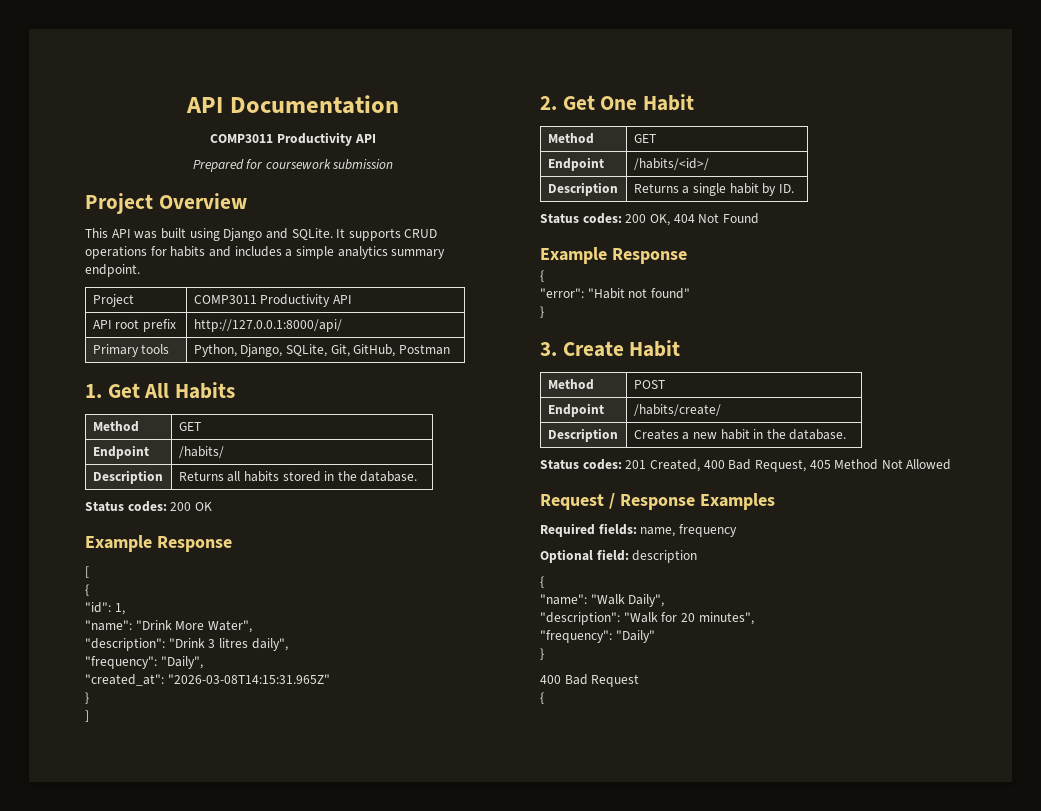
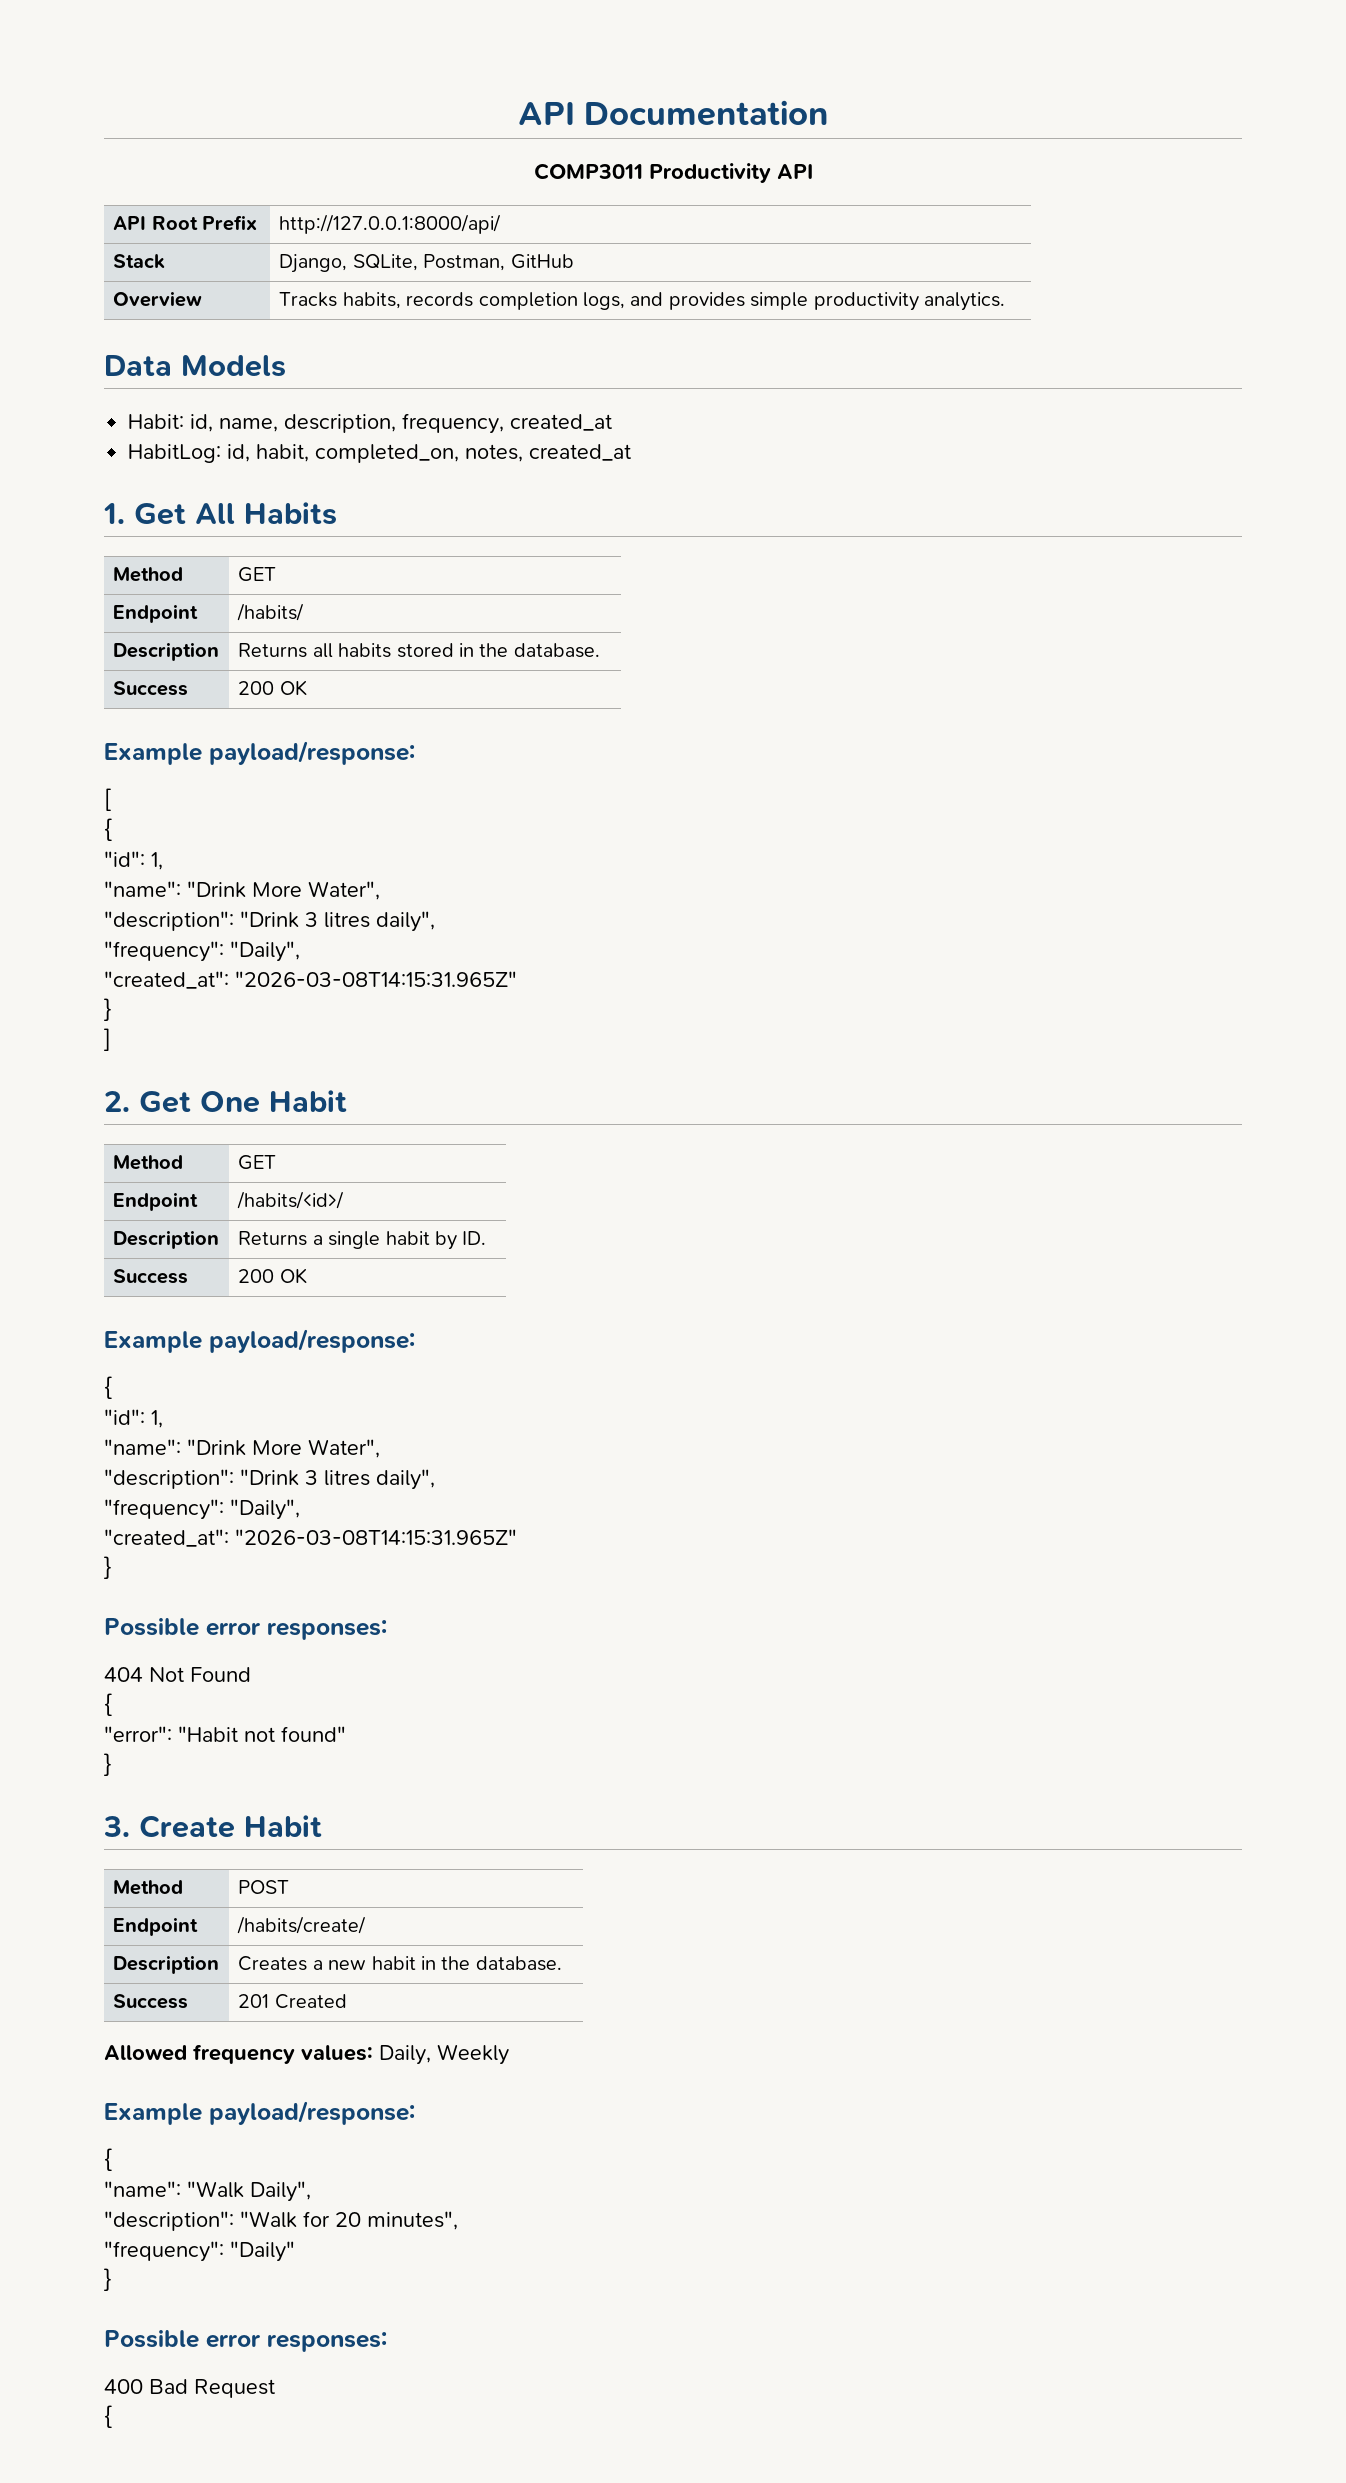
- Prepared for coursework submission
- Project Overview
- This API was built using Django and SQLite. It supports CRUD operations for habits and includes a simple analytics summary endpoint.
- Project | COMP3011 Productivity API
- API root prefix | http://127.0.0.1:8000/api/
+ API Root Prefix | http://127.0.0.1:8000/api/
- Primary tools | Python, Django, SQLite, Git, GitHub, Postman
+ Stack | Django, SQLite, Postman, GitHub
+ Overview | Tracks habits, records completion logs, and provides simple productivity analytics.
+ Data Models
+ Habit: id, name, description, frequency, created_at
+ HabitLog: id, habit, completed_on, notes, created_at
  Description | Returns all habits stored in the database.
- Status codes: 200 OK
- Example Response
+ Success | 200 OK
+ Example payload/response:
  Description | Returns a single habit by ID.
- Status codes: 200 OK, 404 Not Found
- Example Response
+ Success | 200 OK
+ Example payload/response:
+ {
+ "id": 1,
+ "name": "Drink More Water",
+ "description": "Drink 3 litres daily",
+ "frequency": "Daily",
+ "created_at": "2026-03-08T14:15:31.965Z"
+ }
+ Possible error responses:
+ 404 Not Found
- Status codes: 201 Created, 400 Bad Request, 405 Method Not Allowed
- Request / Response Examples
- Required fields: name, frequency
- Optional field: description
+ Success | 201 Created
+ Allowed frequency values: Daily, Weekly
+ Example payload/response:
  "frequency": "Daily"
  }
+ Possible error responses:

